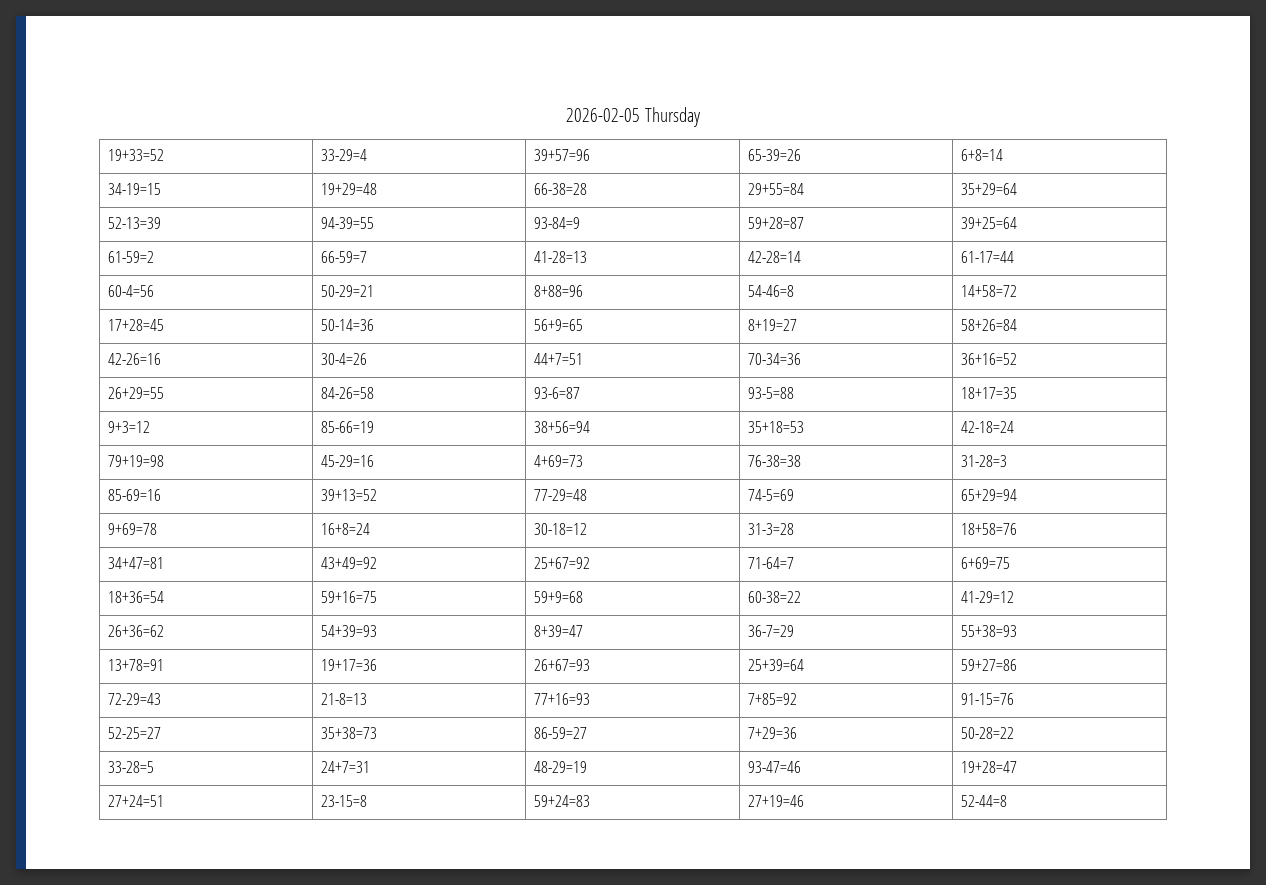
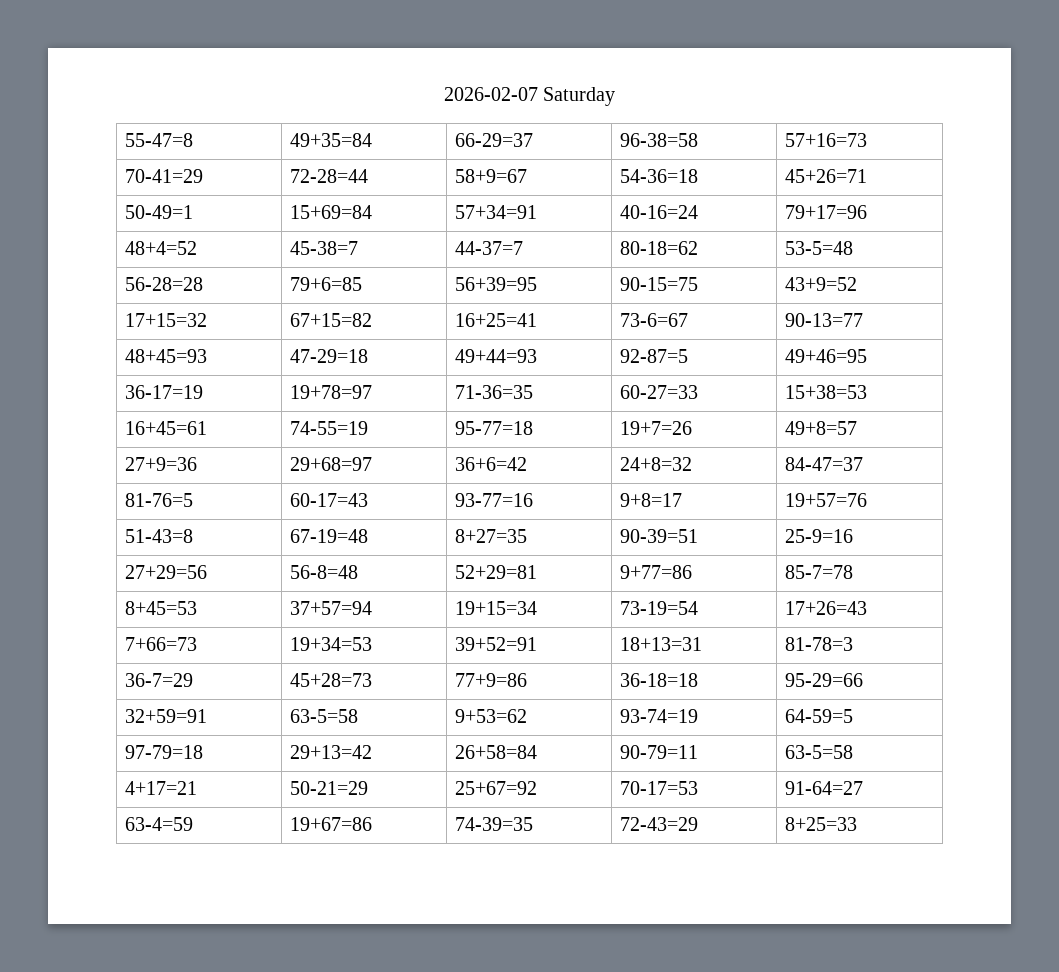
- 2026-02-05 Thursday
- 19+33=52 | 33-29=4 | 39+57=96 | 65-39=26 | 6+8=14
- 34-19=15 | 19+29=48 | 66-38=28 | 29+55=84 | 35+29=64
- 52-13=39 | 94-39=55 | 93-84=9 | 59+28=87 | 39+25=64
- 61-59=2 | 66-59=7 | 41-28=13 | 42-28=14 | 61-17=44
- 60-4=56 | 50-29=21 | 8+88=96 | 54-46=8 | 14+58=72
- 17+28=45 | 50-14=36 | 56+9=65 | 8+19=27 | 58+26=84
- 42-26=16 | 30-4=26 | 44+7=51 | 70-34=36 | 36+16=52
- 26+29=55 | 84-26=58 | 93-6=87 | 93-5=88 | 18+17=35
- 9+3=12 | 85-66=19 | 38+56=94 | 35+18=53 | 42-18=24
- 79+19=98 | 45-29=16 | 4+69=73 | 76-38=38 | 31-28=3
- 85-69=16 | 39+13=52 | 77-29=48 | 74-5=69 | 65+29=94
- 9+69=78 | 16+8=24 | 30-18=12 | 31-3=28 | 18+58=76
- 34+47=81 | 43+49=92 | 25+67=92 | 71-64=7 | 6+69=75
- 18+36=54 | 59+16=75 | 59+9=68 | 60-38=22 | 41-29=12
- 26+36=62 | 54+39=93 | 8+39=47 | 36-7=29 | 55+38=93
- 13+78=91 | 19+17=36 | 26+67=93 | 25+39=64 | 59+27=86
- 72-29=43 | 21-8=13 | 77+16=93 | 7+85=92 | 91-15=76
- 52-25=27 | 35+38=73 | 86-59=27 | 7+29=36 | 50-28=22
- 33-28=5 | 24+7=31 | 48-29=19 | 93-47=46 | 19+28=47
- 27+24=51 | 23-15=8 | 59+24=83 | 27+19=46 | 52-44=8
+ 2026-02-07 Saturday
+ 55-47=8 | 49+35=84 | 66-29=37 | 96-38=58 | 57+16=73
+ 70-41=29 | 72-28=44 | 58+9=67 | 54-36=18 | 45+26=71
+ 50-49=1 | 15+69=84 | 57+34=91 | 40-16=24 | 79+17=96
+ 48+4=52 | 45-38=7 | 44-37=7 | 80-18=62 | 53-5=48
+ 56-28=28 | 79+6=85 | 56+39=95 | 90-15=75 | 43+9=52
+ 17+15=32 | 67+15=82 | 16+25=41 | 73-6=67 | 90-13=77
+ 48+45=93 | 47-29=18 | 49+44=93 | 92-87=5 | 49+46=95
+ 36-17=19 | 19+78=97 | 71-36=35 | 60-27=33 | 15+38=53
+ 16+45=61 | 74-55=19 | 95-77=18 | 19+7=26 | 49+8=57
+ 27+9=36 | 29+68=97 | 36+6=42 | 24+8=32 | 84-47=37
+ 81-76=5 | 60-17=43 | 93-77=16 | 9+8=17 | 19+57=76
+ 51-43=8 | 67-19=48 | 8+27=35 | 90-39=51 | 25-9=16
+ 27+29=56 | 56-8=48 | 52+29=81 | 9+77=86 | 85-7=78
+ 8+45=53 | 37+57=94 | 19+15=34 | 73-19=54 | 17+26=43
+ 7+66=73 | 19+34=53 | 39+52=91 | 18+13=31 | 81-78=3
+ 36-7=29 | 45+28=73 | 77+9=86 | 36-18=18 | 95-29=66
+ 32+59=91 | 63-5=58 | 9+53=62 | 93-74=19 | 64-59=5
+ 97-79=18 | 29+13=42 | 26+58=84 | 90-79=11 | 63-5=58
+ 4+17=21 | 50-21=29 | 25+67=92 | 70-17=53 | 91-64=27
+ 63-4=59 | 19+67=86 | 74-39=35 | 72-43=29 | 8+25=33

